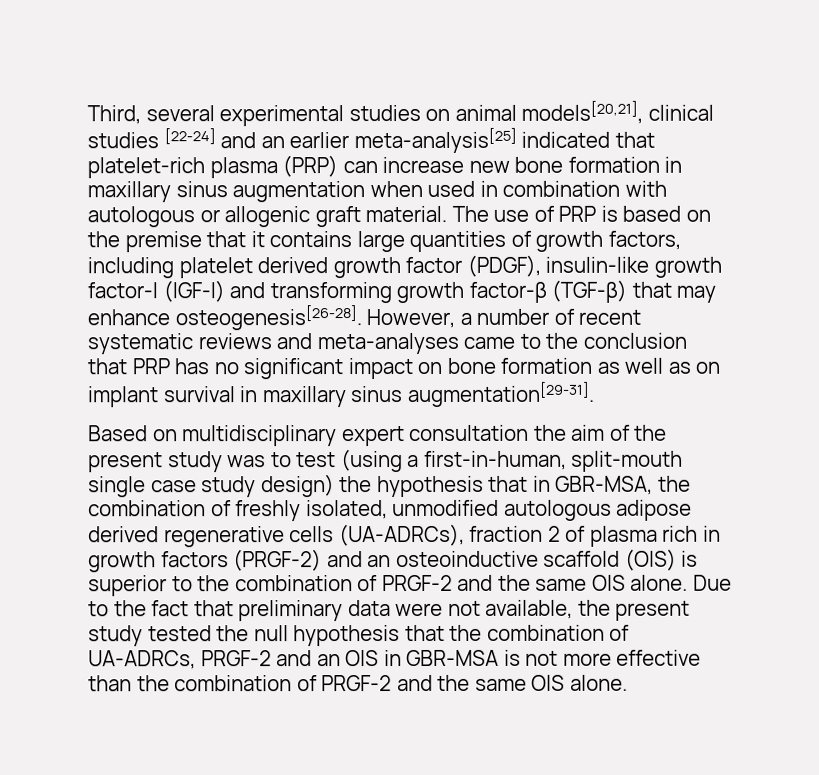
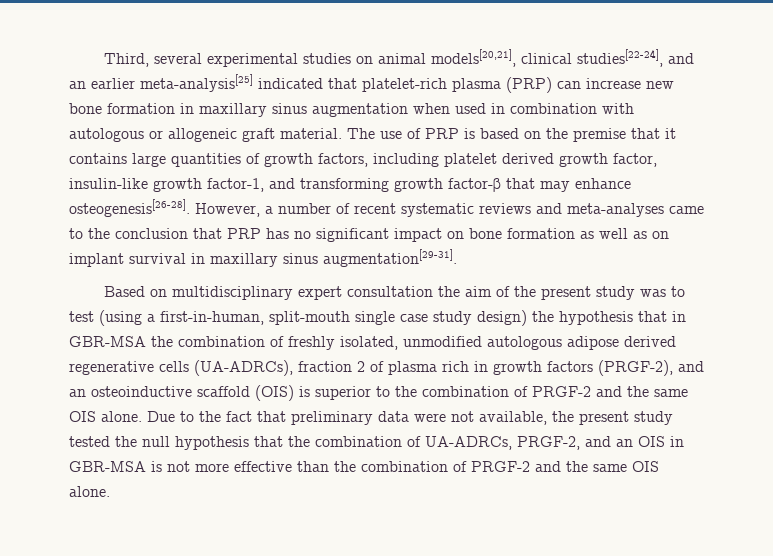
- Third, several experimental studies on animal models[20,21], clinical studies [22-24] and an earlier meta-analysis[25] indicated that platelet-rich plasma (PRP) can increase new bone formation in maxillary sinus augmentation when used in combination with autologous or allogenic graft material.
+ Third, several experimental studies on animal models[20,21], clinical studies[22-24], and an earlier meta-analysis[25] indicated that platelet-rich plasma (PRP) can increase new bone formation in maxillary sinus augmentation when used in combination with autologous or allogeneic graft material.
- The use of PRP is based on the premise that it contains large quantities of growth factors, including platelet derived growth factor (PDGF), insulin-like growth factor-I (IGF-I) and transforming growth factor-β (TGF-β) that may enhance osteogenesis[26-28].
+ The use of PRP is based on the premise that it contains large quantities of growth factors, including platelet derived growth factor, insulin-like growth factor-1, and transforming growth factor-β that may enhance osteogenesis[26-28].
- Based on multidisciplinary expert consultation the aim of the present study was to test (using a first-in-human, split-mouth single case study design) the hypothesis that in GBR-MSA, the combination of freshly isolated, unmodified autologous adipose derived regenerative cells (UA-ADRCs), fraction 2 of plasma rich in growth factors (PRGF-2) and an osteoinductive scaffold (OIS) is superior to the combination of PRGF-2 and the same OIS alone.
+ Based on multidisciplinary expert consultation the aim of the present study was to test (using a first-in-human, split-mouth single case study design) the hypothesis that in GBR-MSA the combination of freshly isolated, unmodified autologous adipose derived regenerative cells (UA-ADRCs), fraction 2 of plasma rich in growth factors (PRGF-2), and an osteoinductive scaffold (OIS) is superior to the combination of PRGF-2 and the same OIS alone.
- Due to the fact that preliminary data were not available, the present study tested the null hypothesis that the combination of UA-ADRCs, PRGF-2 and an OIS in GBR-MSA is not more effective than the combination of PRGF-2 and the same OIS alone.
+ Due to the fact that preliminary data were not available, the present study tested the null hypothesis that the combination of UA-ADRCs, PRGF-2, and an OIS in GBR-MSA is not more effective than the combination of PRGF-2 and the same OIS alone.

